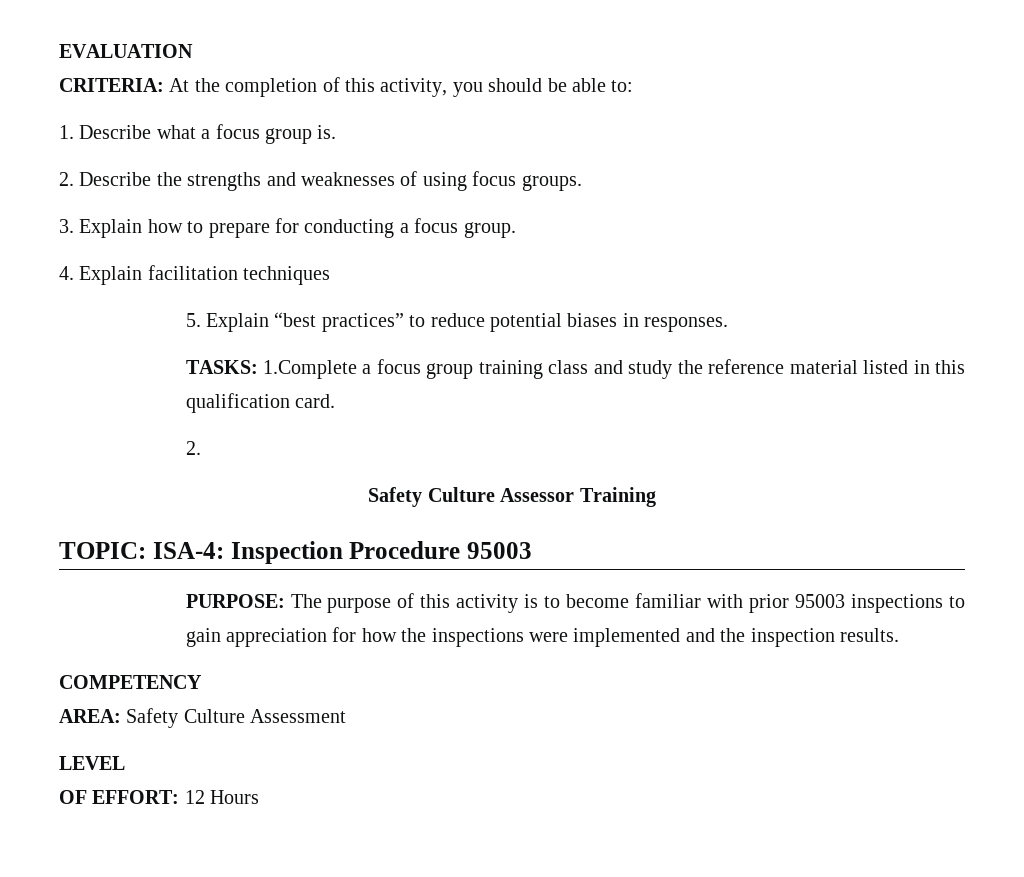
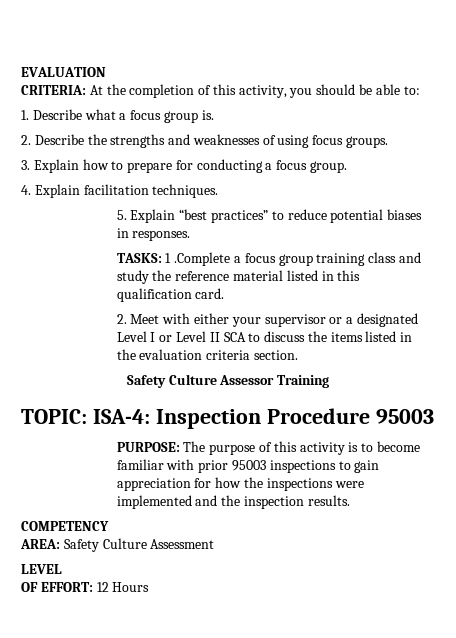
- 4. Explain facilitation techniques
+ 4. Explain facilitation techniques.
- TASKS: 1.Complete a focus group training class and study the reference material listed in this qualification card.
- 2.
+ TASKS: 1 .Complete a focus group training class and study the reference material listed in this qualification card.
+ 2. Meet with either your supervisor or a designated Level I or Level II SCA to discuss the items listed in the evaluation criteria section.

